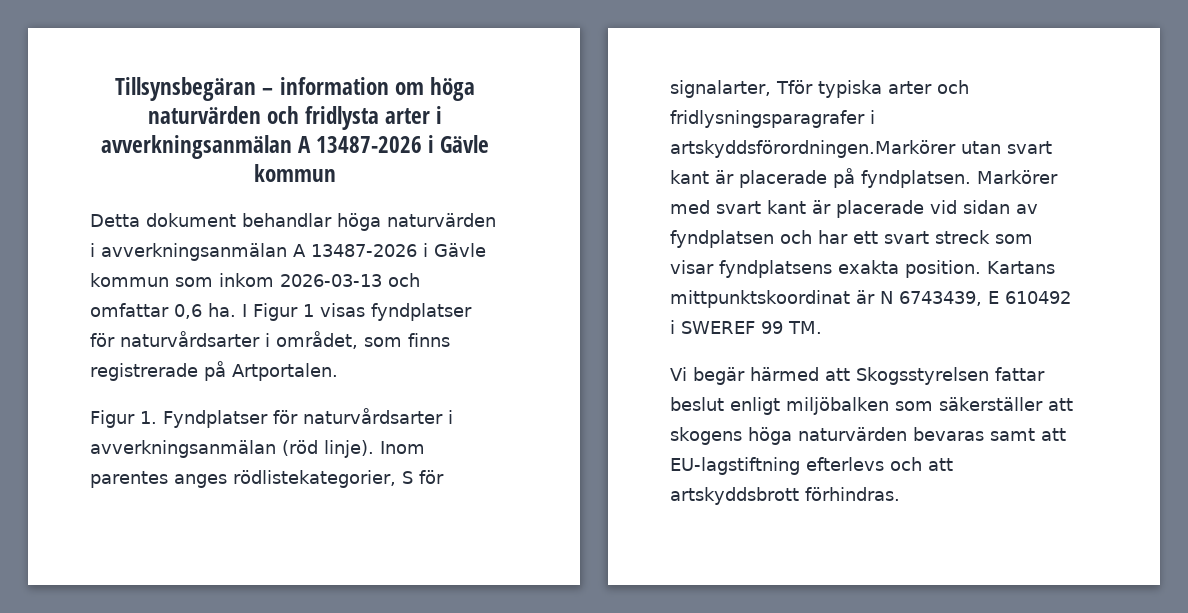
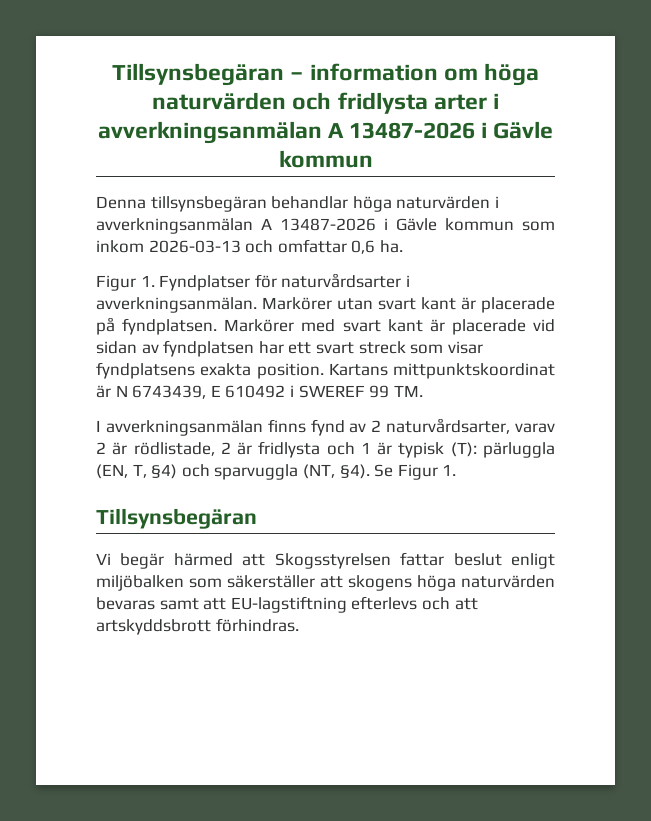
- Detta dokument behandlar höga naturvärden i avverkningsanmälan A 13487-2026 i Gävle kommun som inkom 2026-03-13 och omfattar 0,6 ha. I Figur 1 visas fyndplatser för naturvårdsarter i området, som finns registrerade på Artportalen.
+ Denna tillsynsbegäran behandlar höga naturvärden i avverkningsanmälan A 13487-2026 i Gävle kommun som inkom 2026-03-13 och omfattar 0,6 ha.
- Figur 1. Fyndplatser för naturvårdsarter i avverkningsanmälan (röd linje). Inom parentes anges rödlistekategorier, S för signalarter, Tför typiska arter och fridlysningsparagrafer i artskyddsförordningen.Markörer utan svart kant är placerade på fyndplatsen.
+ Figur 1. Fyndplatser för naturvårdsarter i avverkningsanmälan. Markörer utan svart kant är placerade på fyndplatsen.
- Markörer med svart kant är placerade vid sidan av fyndplatsen och har ett svart streck som visar fyndplatsens exakta position.
+ Markörer med svart kant är placerade vid sidan av fyndplatsen har ett svart streck som visar fyndplatsens exakta position.
+ I avverkningsanmälan finns fynd av 2 naturvårdsarter, varav 2 är rödlistade, 2 är fridlysta och 1 är typisk (T): pärluggla (EN, T, §4) och sparvuggla (NT, §4). Se Figur 1.
+ Tillsynsbegäran

